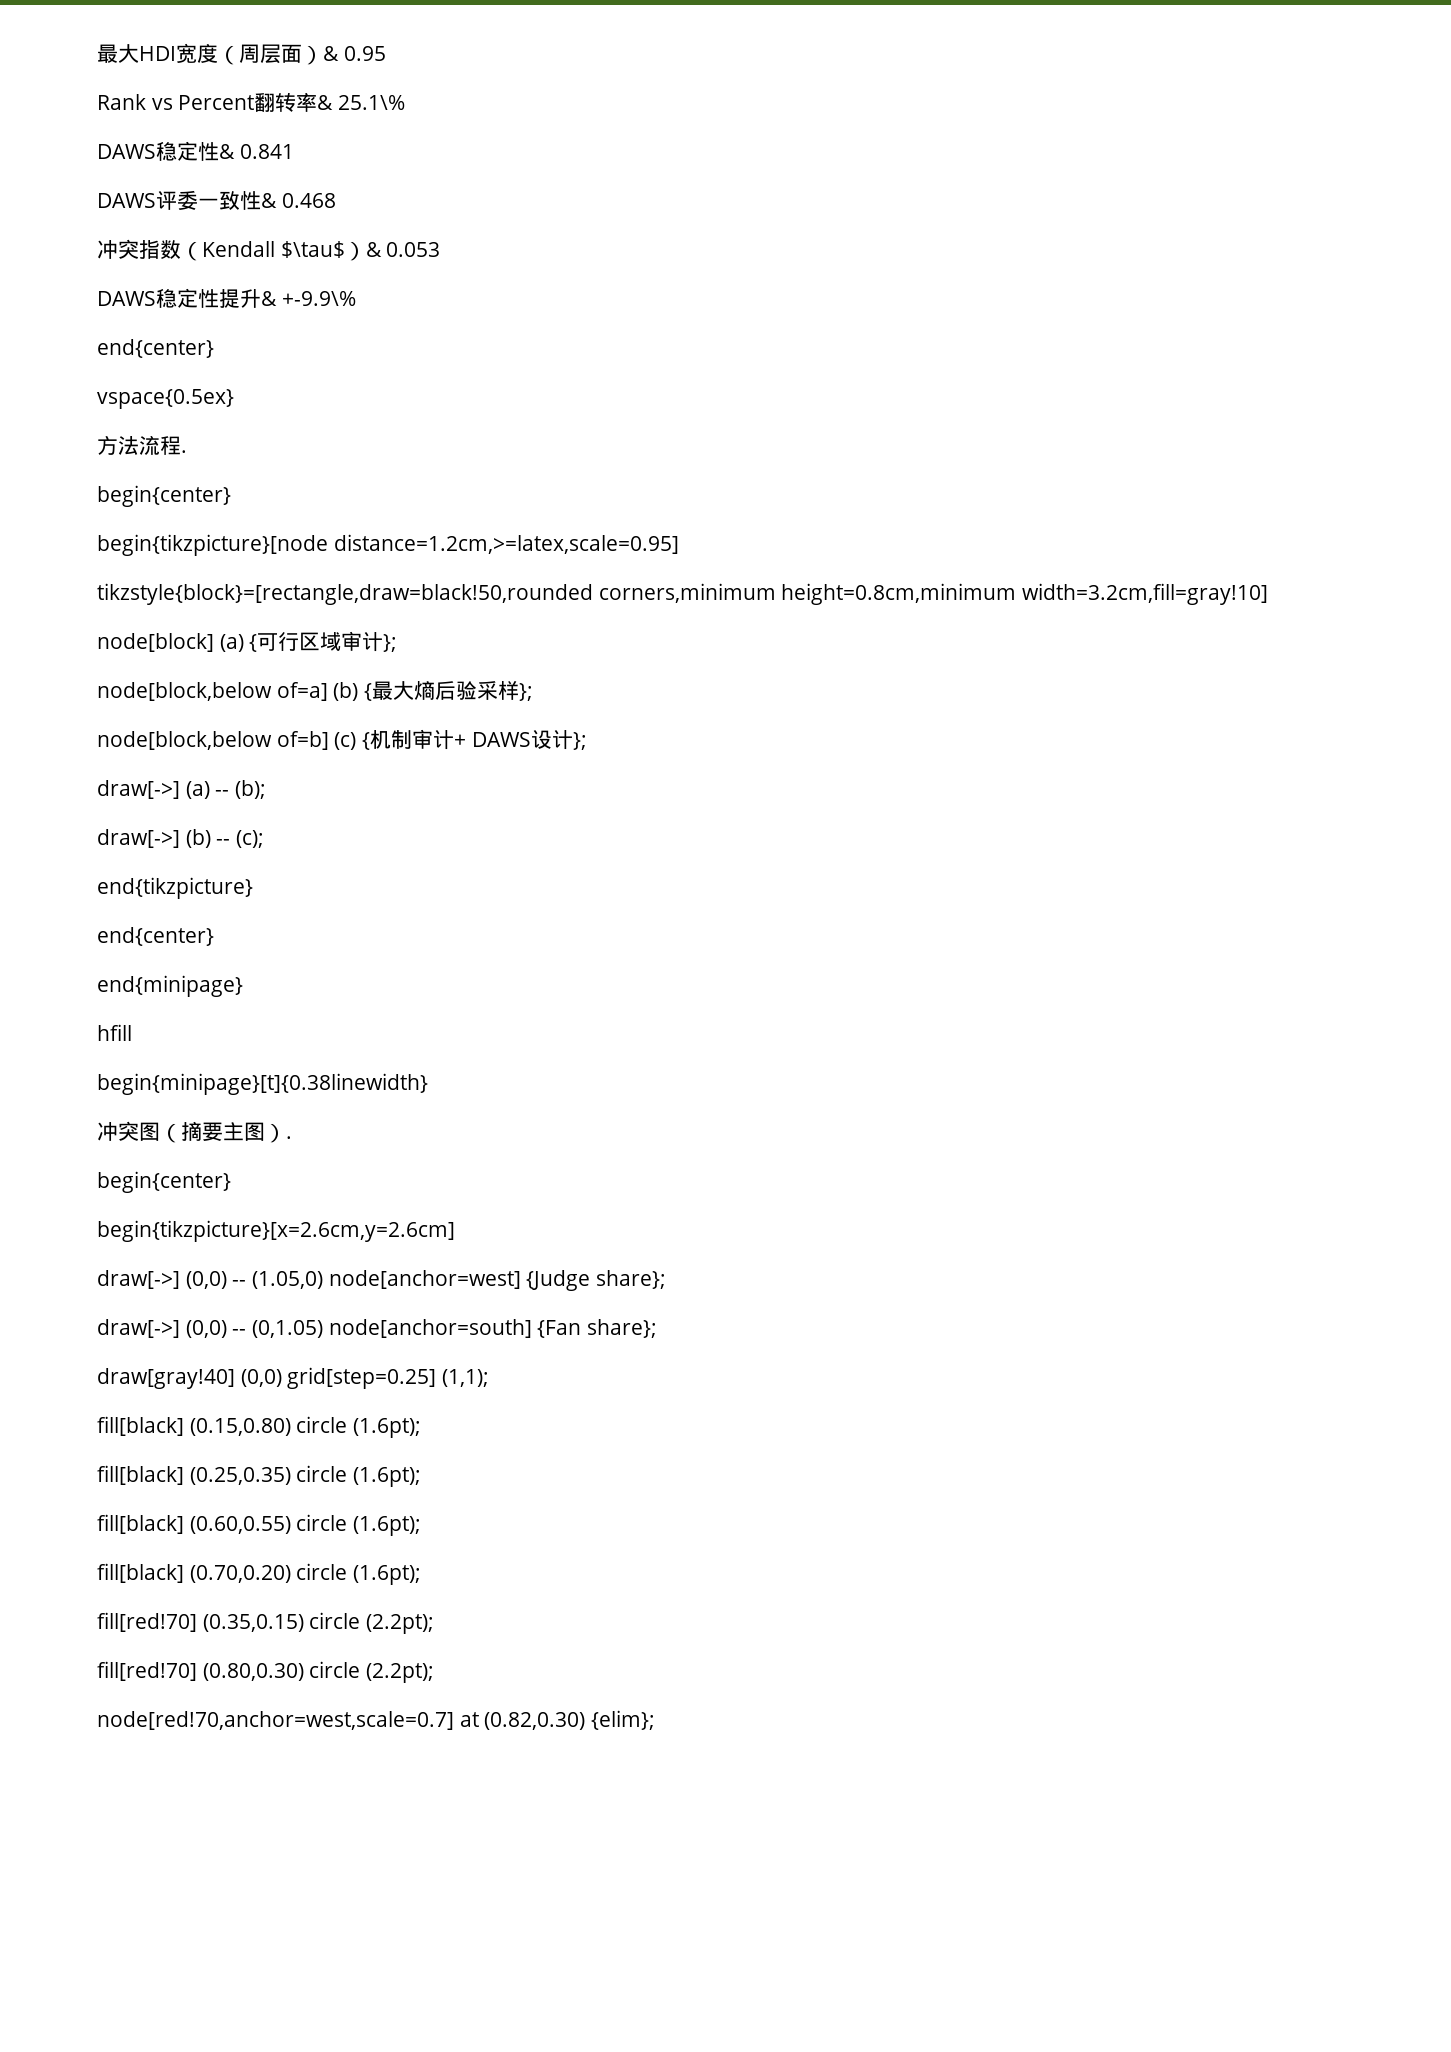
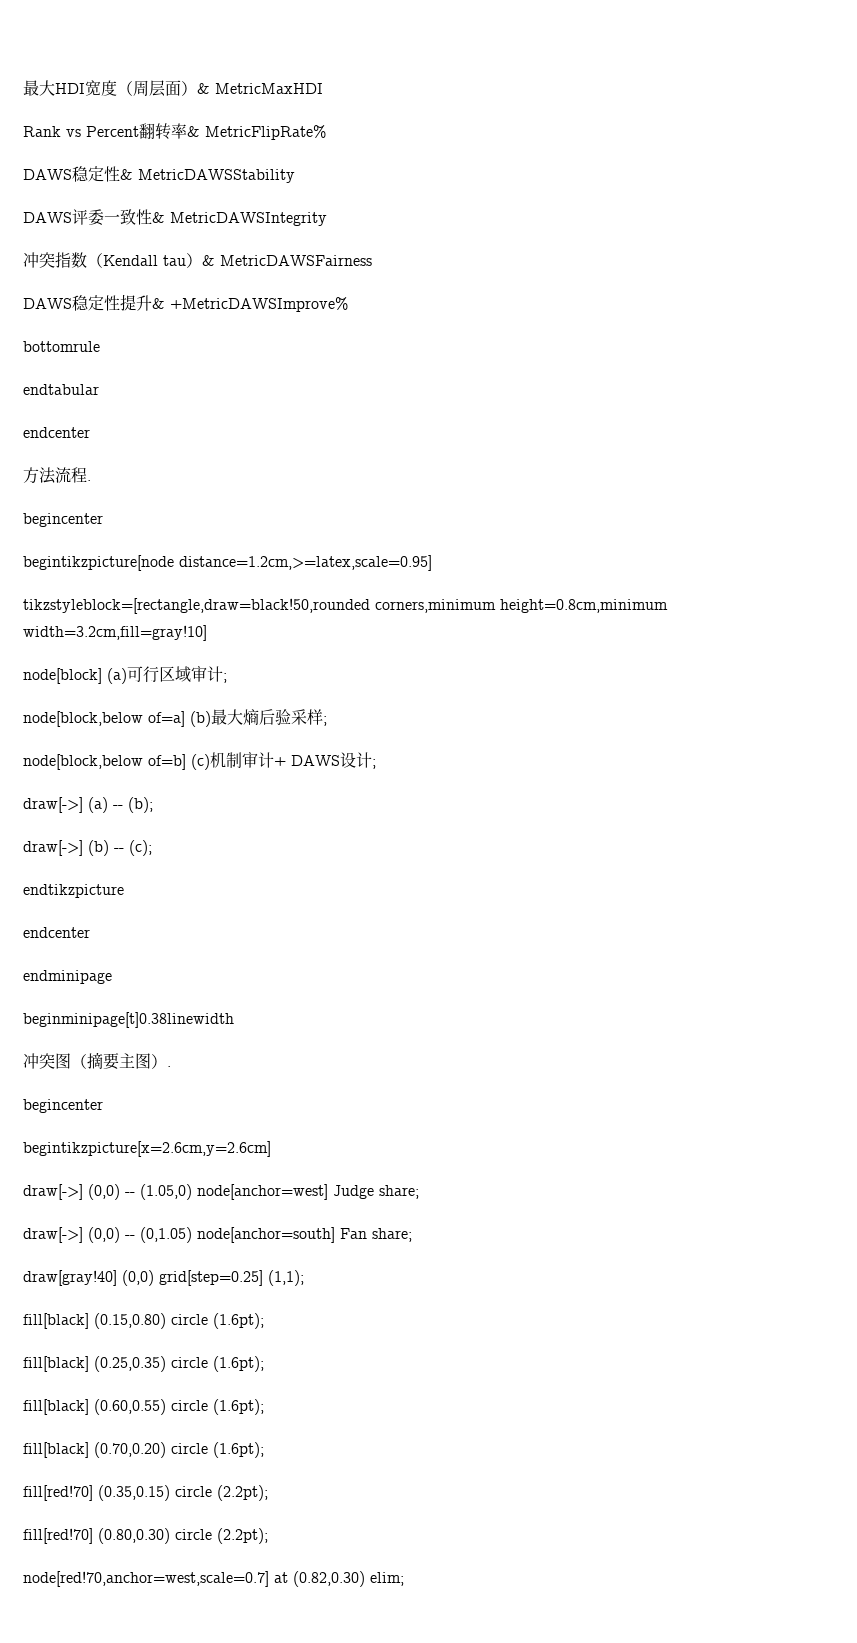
- 最大HDI宽度（周层面）& 0.95
+ 最大HDI宽度（周层面）& MetricMaxHDI
- Rank vs Percent翻转率& 25.1\%
+ Rank vs Percent翻转率& MetricFlipRate%
- DAWS稳定性& 0.841
+ DAWS稳定性& MetricDAWSStability
- DAWS评委一致性& 0.468
+ DAWS评委一致性& MetricDAWSIntegrity
- 冲突指数（Kendall $\tau$）& 0.053
+ 冲突指数（Kendall tau）& MetricDAWSFairness
- DAWS稳定性提升& +-9.9\%
- end{center}
- vspace{0.5ex}
+ DAWS稳定性提升& +MetricDAWSImprove%
+ bottomrule
+ endtabular
+ endcenter
  方法流程.
- begin{center}
- begin{tikzpicture}[node distance=1.2cm,>=latex,scale=0.95]
+ begincenter
+ begintikzpicture[node distance=1.2cm,>=latex,scale=0.95]
- tikzstyle{block}=[rectangle,draw=black!50,rounded corners,minimum height=0.8cm,minimum width=3.2cm,fill=gray!10]
+ tikzstyleblock=[rectangle,draw=black!50,rounded corners,minimum height=0.8cm,minimum width=3.2cm,fill=gray!10]
- node[block] (a) {可行区域审计};
+ node[block] (a)可行区域审计;
- node[block,below of=a] (b) {最大熵后验采样};
+ node[block,below of=a] (b)最大熵后验采样;
- node[block,below of=b] (c) {机制审计+ DAWS设计};
+ node[block,below of=b] (c)机制审计+ DAWS设计;
- end{tikzpicture}
- end{center}
- end{minipage}
- hfill
- begin{minipage}[t]{0.38linewidth}
+ endtikzpicture
+ endcenter
+ endminipage
+ beginminipage[t]0.38linewidth
  冲突图（摘要主图）.
- begin{center}
- begin{tikzpicture}[x=2.6cm,y=2.6cm]
+ begincenter
+ begintikzpicture[x=2.6cm,y=2.6cm]
- draw[->] (0,0) -- (1.05,0) node[anchor=west] {Judge share};
+ draw[->] (0,0) -- (1.05,0) node[anchor=west] Judge share;
- draw[->] (0,0) -- (0,1.05) node[anchor=south] {Fan share};
+ draw[->] (0,0) -- (0,1.05) node[anchor=south] Fan share;
- node[red!70,anchor=west,scale=0.7] at (0.82,0.30) {elim};
+ node[red!70,anchor=west,scale=0.7] at (0.82,0.30) elim;

